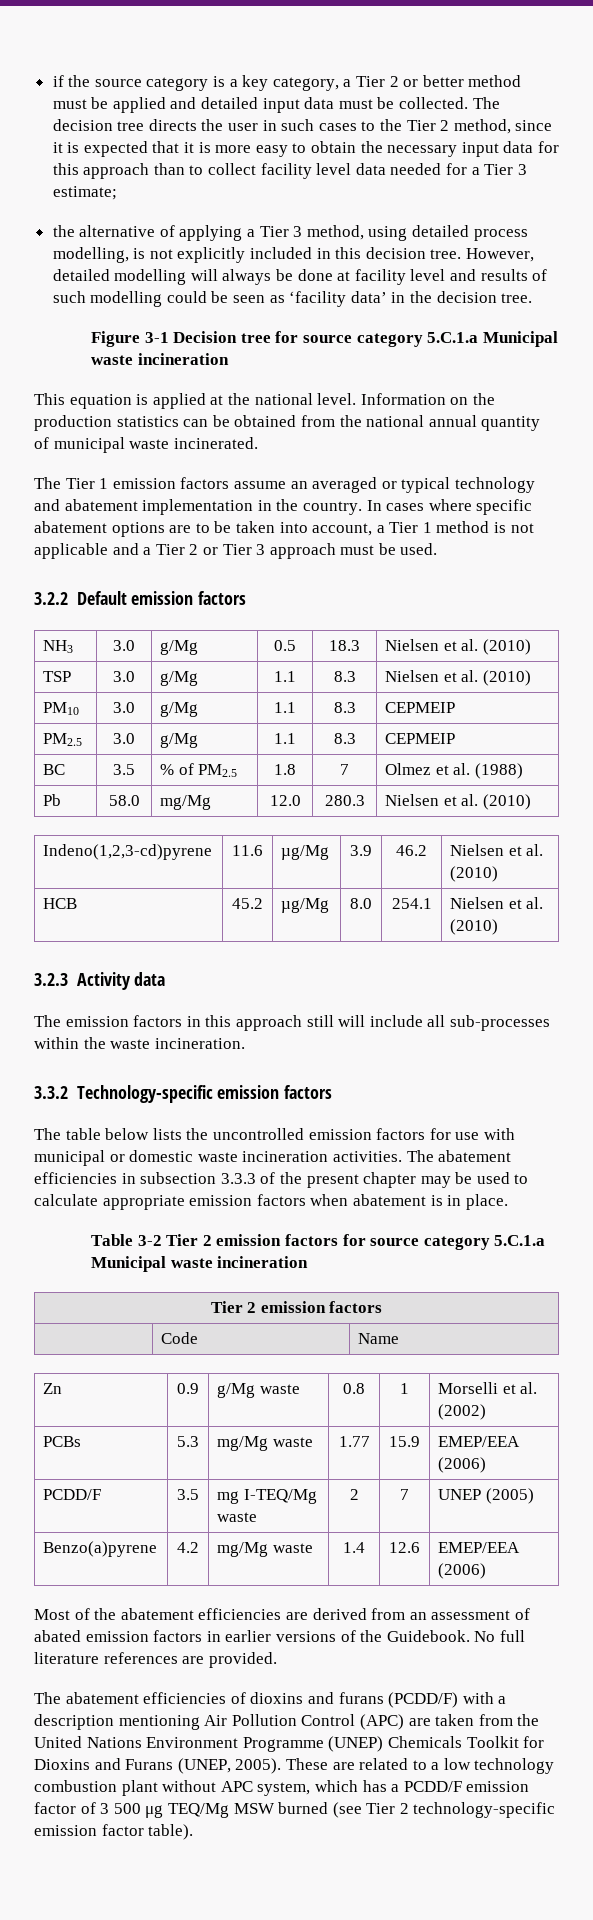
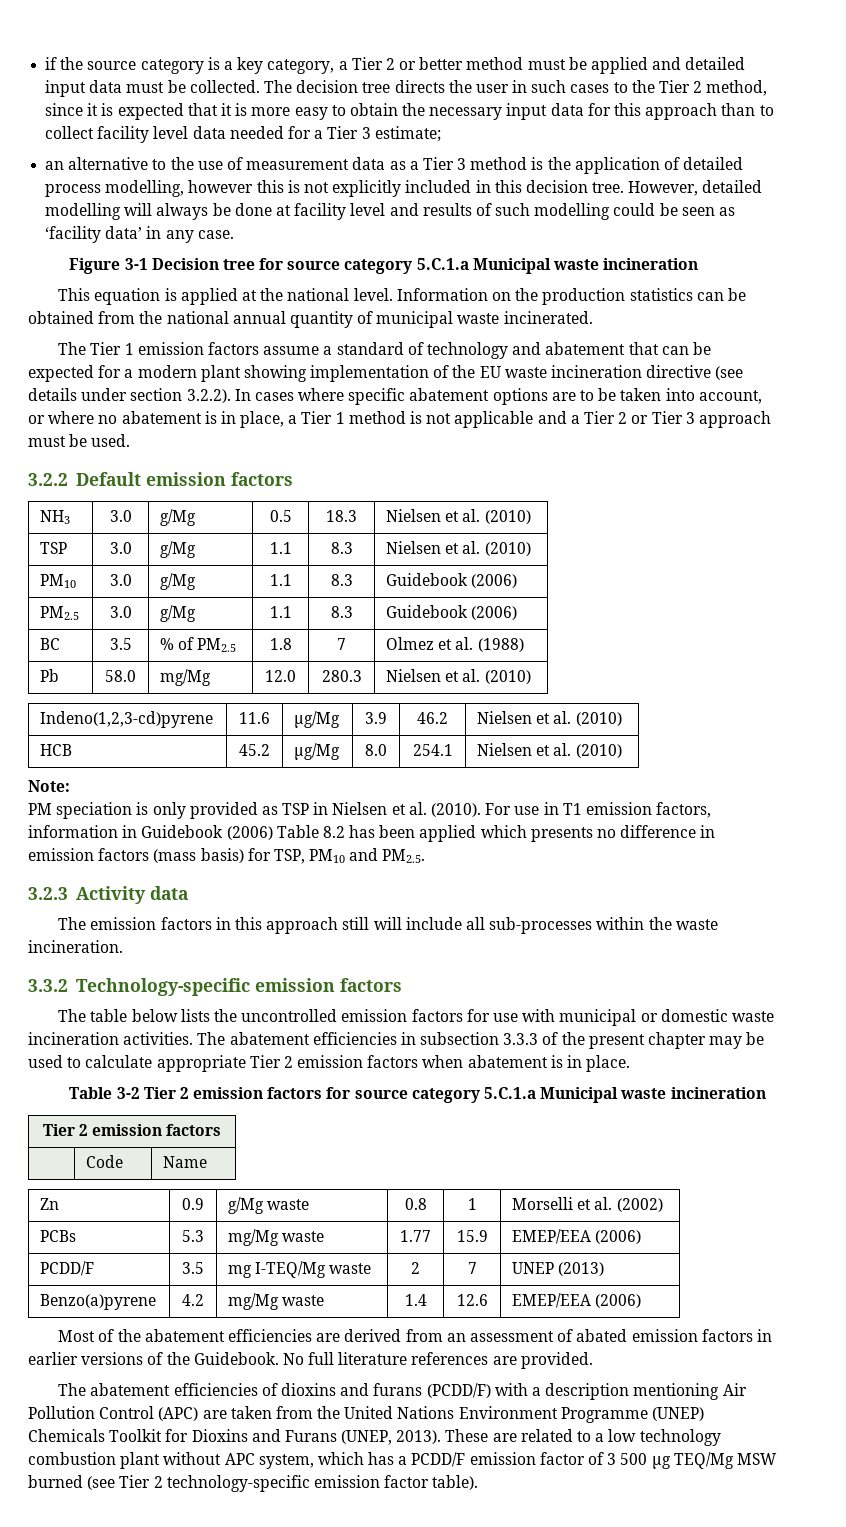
- the alternative of applying a Tier 3 method, using detailed process modelling, is not explicitly included in this decision tree.
+ an alternative to the use of measurement data as a Tier 3 method is the application of detailed process modelling, however this is not explicitly included in this decision tree.
- However, detailed modelling will always be done at facility level and results of such modelling could be seen as ‘facility data’ in the decision tree.
+ However, detailed modelling will always be done at facility level and results of such modelling could be seen as ‘facility data’ in any case.
- The Tier 1 emission factors assume an averaged or typical technology and abatement implementation in the country. In cases where specific abatement options are to be taken into account, a Tier 1 method is not applicable and a Tier 2 or Tier 3 approach must be used.
+ The Tier 1 emission factors assume a standard of technology and abatement that can be expected for a modern plant showing implementation of the EU waste incineration directive (see details under section 3.2.2). In cases where specific abatement options are to be taken into account, or where no abatement is in place, a Tier 1 method is not applicable and a Tier 2 or Tier 3 approach must be used.
- PM10 | 3.0 | g/Mg | 1.1 | 8.3 | CEPMEIP
+ PM10 | 3.0 | g/Mg | 1.1 | 8.3 | Guidebook (2006)
- PM2.5 | 3.0 | g/Mg | 1.1 | 8.3 | CEPMEIP
+ PM2.5 | 3.0 | g/Mg | 1.1 | 8.3 | Guidebook (2006)
+ Note:
+ PM speciation is only provided as TSP in Nielsen et al. (2010). For use in T1 emission factors, information in Guidebook (2006) Table 8.2 has been applied which presents no difference in emission factors (mass basis) for TSP, PM10 and PM2.5.
- The abatement efficiencies in subsection 3.3.3 of the present chapter may be used to calculate appropriate emission factors when abatement is in place.
+ The abatement efficiencies in subsection 3.3.3 of the present chapter may be used to calculate appropriate Tier 2 emission factors when abatement is in place.
- PCDD/F | 3.5 | mg I-TEQ/Mg waste | 2 | 7 | UNEP (2005)
+ PCDD/F | 3.5 | mg I-TEQ/Mg waste | 2 | 7 | UNEP (2013)
- The abatement efficiencies of dioxins and furans (PCDD/F) with a description mentioning Air Pollution Control (APC) are taken from the United Nations Environment Programme (UNEP) Chemicals Toolkit for Dioxins and Furans (UNEP, 2005).
+ The abatement efficiencies of dioxins and furans (PCDD/F) with a description mentioning Air Pollution Control (APC) are taken from the United Nations Environment Programme (UNEP) Chemicals Toolkit for Dioxins and Furans (UNEP, 2013).

